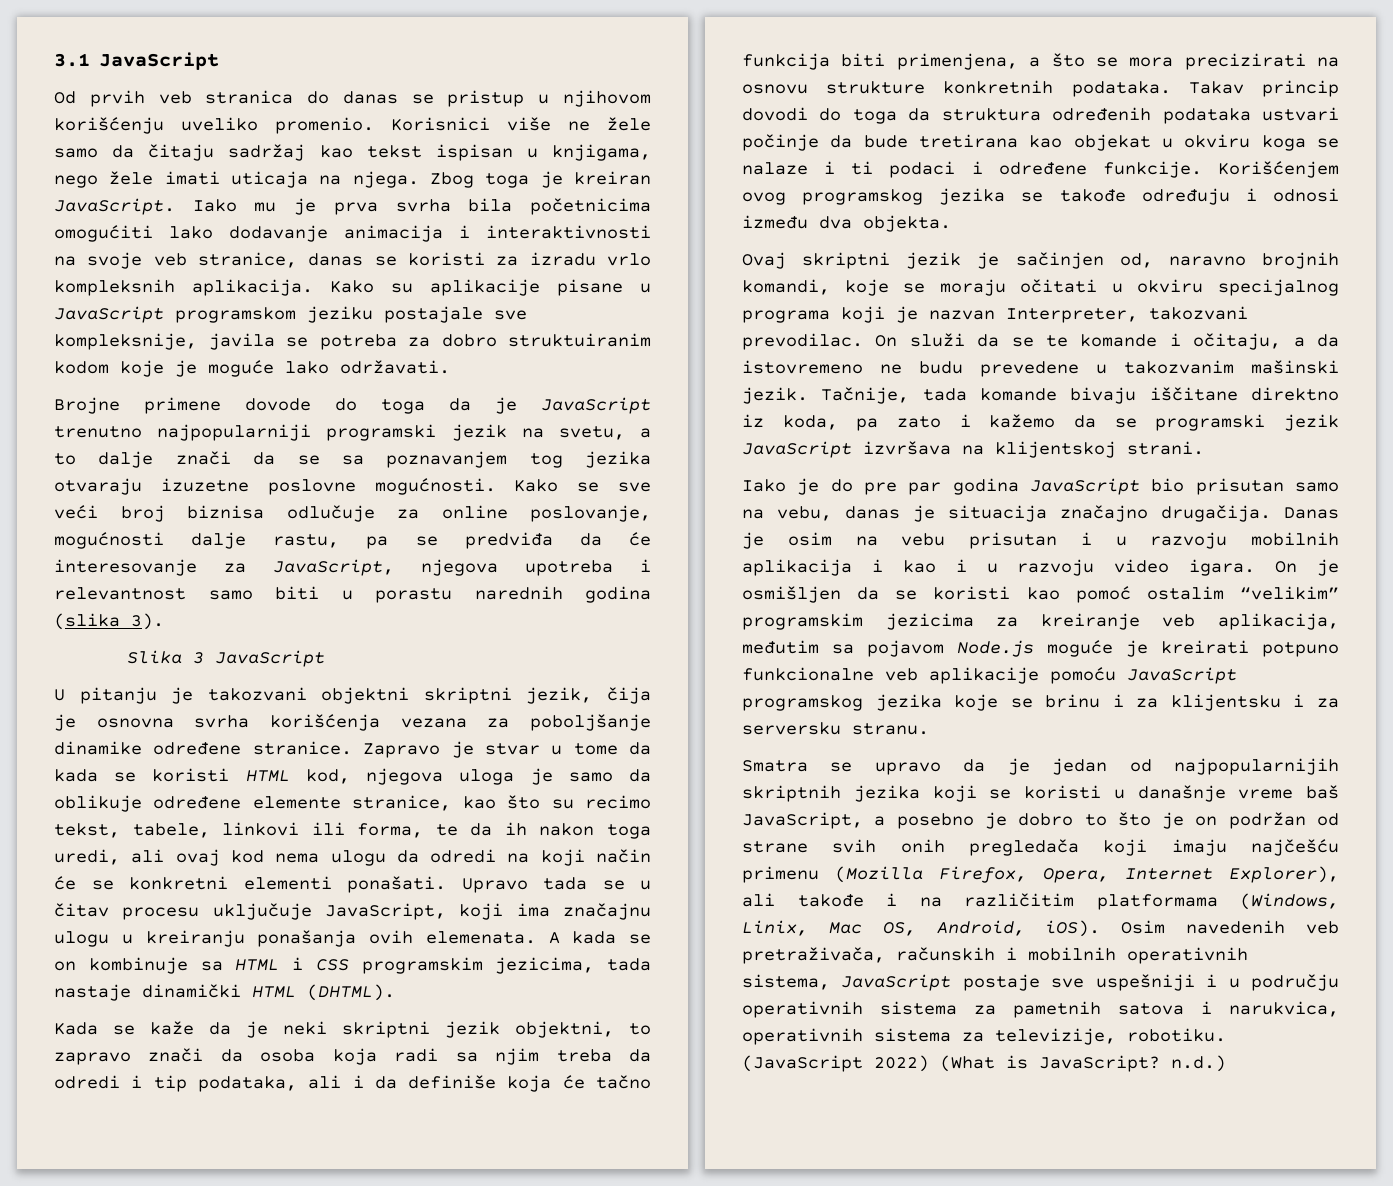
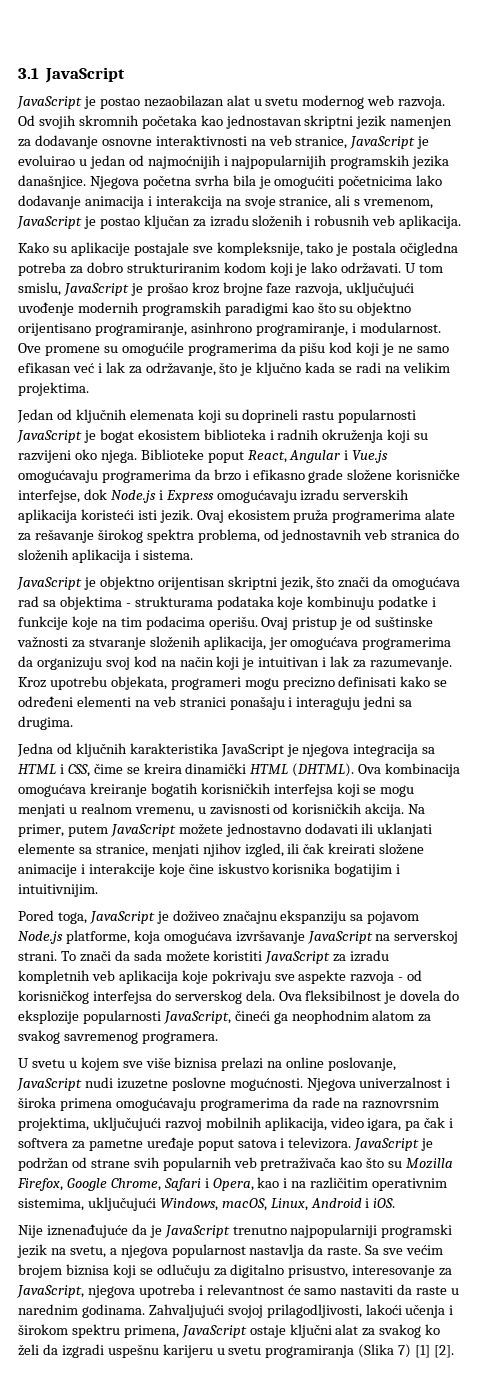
- Od prvih veb stranica do danas se pristup u njihovom korišćenju uveliko promenio. Korisnici više ne žele samo da čitaju sadržaj kao tekst ispisan u knjigama, nego žele imati uticaja na njega. Zbog toga je kreiran JavaScript. Iako mu je prva svrha bila početnicima omogućiti lako dodavanje animacija i interaktivnosti na svoje veb stranice, danas se koristi za izradu vrlo kompleksnih aplikacija. Kako su aplikacije pisane u JavaScript programskom jeziku postajale sve kompleksnije, javila se potreba za dobro struktuiranim kodom koje je moguće lako održavati.
- Brojne primene dovode do toga da je JavaScript trenutno najpopularniji programski jezik na svetu, a to dalje znači da se sa poznavanjem tog jezika otvaraju izuzetne poslovne mogućnosti. Kako se sve veći broj biznisa odlučuje za online poslovanje, mogućnosti dalje rastu, pa se predviđa da će interesovanje za JavaScript, njegova upotreba i relevantnost samo biti u porastu narednih godina (slika 3).
- Slika 3 JavaScript
- U pitanju je takozvani objektni skriptni jezik, čija je osnovna svrha korišćenja vezana za poboljšanje dinamike određene stranice. Zapravo je stvar u tome da kada se koristi HTML kod, njegova uloga je samo da oblikuje određene elemente stranice, kao što su recimo tekst, tabele, linkovi ili forma, te da ih nakon toga uredi, ali ovaj kod nema ulogu da odredi na koji način će se konkretni elementi ponašati. Upravo tada se u čitav procesu uključuje JavaScript, koji ima značajnu ulogu u kreiranju ponašanja ovih elemenata. A kada se on kombinuje sa HTML i CSS programskim jezicima, tada nastaje dinamički HTML (DHTML).
- Kada se kaže da je neki skriptni jezik objektni, to zapravo znači da osoba koja radi sa njim treba da odredi i tip podataka, ali i da definiše koja će tačno funkcija biti primenjena, a što se mora precizirati na osnovu strukture konkretnih podataka. Takav princip dovodi do toga da struktura određenih podataka ustvari počinje da bude tretirana kao objekat u okviru koga se nalaze i ti podaci i određene funkcije. Korišćenjem ovog programskog jezika se takođe određuju i odnosi između dva objekta.
- Ovaj skriptni jezik je sačinjen od, naravno brojnih komandi, koje se moraju očitati u okviru specijalnog programa koji je nazvan Interpreter, takozvani prevodilac. On služi da se te komande i očitaju, a da istovremeno ne budu prevedene u takozvanim mašinski jezik. Tačnije, tada komande bivaju iščitane direktno iz koda, pa zato i kažemo da se programski jezik JavaScript izvršava na klijentskoj strani.
- Iako je do pre par godina JavaScript bio prisutan samo na vebu, danas je situacija značajno drugačija. Danas je osim na vebu prisutan i u razvoju mobilnih aplikacija i kao i u razvoju video igara. On je osmišljen da se koristi kao pomoć ostalim “velikim” programskim jezicima za kreiranje veb aplikacija, međutim sa pojavom Node.js moguće je kreirati potpuno funkcionalne veb aplikacije pomoću JavaScript programskog jezika koje se brinu i za klijentsku i za serversku stranu.
- Smatra se upravo da je jedan od najpopularnijih skriptnih jezika koji se koristi u današnje vreme baš JavaScript, a posebno je dobro to što je on podržan od strane svih onih pregledača koji imaju najčešću primenu (Mozilla Firefox, Opera, Internet Explorer), ali takođe i na različitim platformama (Windows, Linix, Mac OS, Android, iOS). Osim navedenih veb pretraživača, računskih i mobilnih operativnih sistema, JavaScript postaje sve uspešniji i u području operativnih sistema za pametnih satova i narukvica, operativnih sistema za televizije, robotiku. (JavaScript 2022) (What is JavaScript? n.d.)
+ JavaScript je postao nezaobilazan alat u svetu modernog web razvoja. Od svojih skromnih početaka kao jednostavan skriptni jezik namenjen za dodavanje osnovne interaktivnosti na veb stranice, JavaScript je evoluirao u jedan od najmoćnijih i najpopularnijih programskih jezika današnjice. Njegova početna svrha bila je omogućiti početnicima lako dodavanje animacija i interakcija na svoje stranice, ali s vremenom, JavaScript je postao ključan za izradu složenih i robusnih veb aplikacija.
+ Kako su aplikacije postajale sve kompleksnije, tako je postala očigledna potreba za dobro strukturiranim kodom koji je lako održavati. U tom smislu, JavaScript je prošao kroz brojne faze razvoja, uključujući uvođenje modernih programskih paradigmi kao što su objektno orijentisano programiranje, asinhrono programiranje, i modularnost. Ove promene su omogućile programerima da pišu kod koji je ne samo efikasan već i lak za održavanje, što je ključno kada se radi na velikim projektima.
+ Jedan od ključnih elemenata koji su doprineli rastu popularnosti JavaScript je bogat ekosistem biblioteka i radnih okruženja koji su razvijeni oko njega. Biblioteke poput React, Angular i Vue.js omogućavaju programerima da brzo i efikasno grade složene korisničke interfejse, dok Node.js i Express omogućavaju izradu serverskih aplikacija koristeći isti jezik. Ovaj ekosistem pruža programerima alate za rešavanje širokog spektra problema, od jednostavnih veb stranica do složenih aplikacija i sistema.
+ JavaScript je objektno orijentisan skriptni jezik, što znači da omogućava rad sa objektima - strukturama podataka koje kombinuju podatke i funkcije koje na tim podacima operišu. Ovaj pristup je od suštinske važnosti za stvaranje složenih aplikacija, jer omogućava programerima da organizuju svoj kod na način koji je intuitivan i lak za razumevanje. Kroz upotrebu objekata, programeri mogu precizno definisati kako se određeni elementi na veb stranici ponašaju i interaguju jedni sa drugima.
+ Jedna od ključnih karakteristika JavaScript je njegova integracija sa HTML i CSS, čime se kreira dinamički HTML (DHTML). Ova kombinacija omogućava kreiranje bogatih korisničkih interfejsa koji se mogu menjati u realnom vremenu, u zavisnosti od korisničkih akcija. Na primer, putem JavaScript možete jednostavno dodavati ili uklanjati elemente sa stranice, menjati njihov izgled, ili čak kreirati složene animacije i interakcije koje čine iskustvo korisnika bogatijim i intuitivnijim.
+ Pored toga, JavaScript je doživeo značajnu ekspanziju sa pojavom Node.js platforme, koja omogućava izvršavanje JavaScript na serverskoj strani. To znači da sada možete koristiti JavaScript za izradu kompletnih veb aplikacija koje pokrivaju sve aspekte razvoja - od korisničkog interfejsa do serverskog dela. Ova fleksibilnost je dovela do eksplozije popularnosti JavaScript, čineći ga neophodnim alatom za svakog savremenog programera.
+ U svetu u kojem sve više biznisa prelazi na online poslovanje, JavaScript nudi izuzetne poslovne mogućnosti. Njegova univerzalnost i široka primena omogućavaju programerima da rade na raznovrsnim projektima, uključujući razvoj mobilnih aplikacija, video igara, pa čak i softvera za pametne uređaje poput satova i televizora. JavaScript je podržan od strane svih popularnih veb pretraživača kao što su Mozilla Firefox, Google Chrome, Safari i Opera, kao i na različitim operativnim sistemima, uključujući Windows, macOS, Linux, Android i iOS.
+ Nije iznenađujuće da je JavaScript trenutno najpopularniji programski jezik na svetu, a njegova popularnost nastavlja da raste. Sa sve većim brojem biznisa koji se odlučuju za digitalno prisustvo, interesovanje za JavaScript, njegova upotreba i relevantnost će samo nastaviti da raste u narednim godinama. Zahvaljujući svojoj prilagodljivosti, lakoći učenja i širokom spektru primena, JavaScript ostaje ključni alat za svakog ko želi da izgradi uspešnu karijeru u svetu programiranja (Slika 7) [1] [2].

